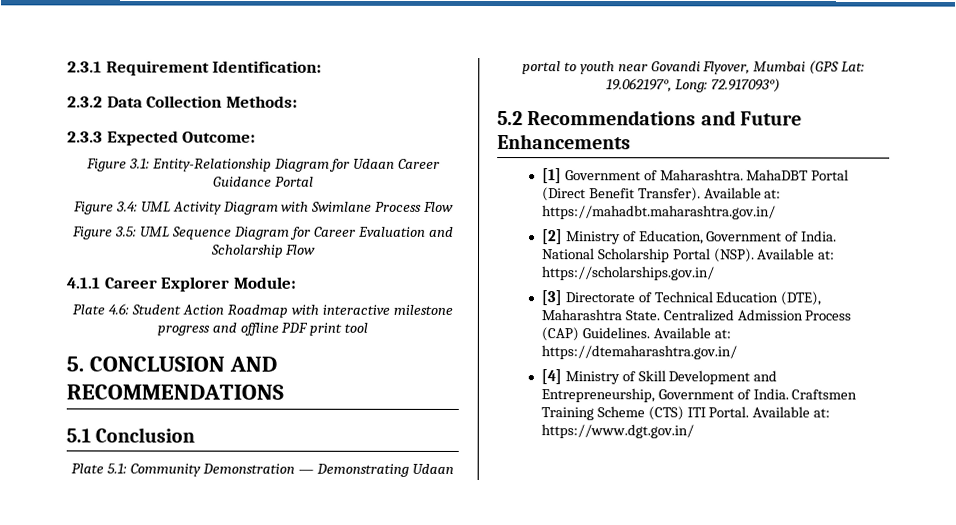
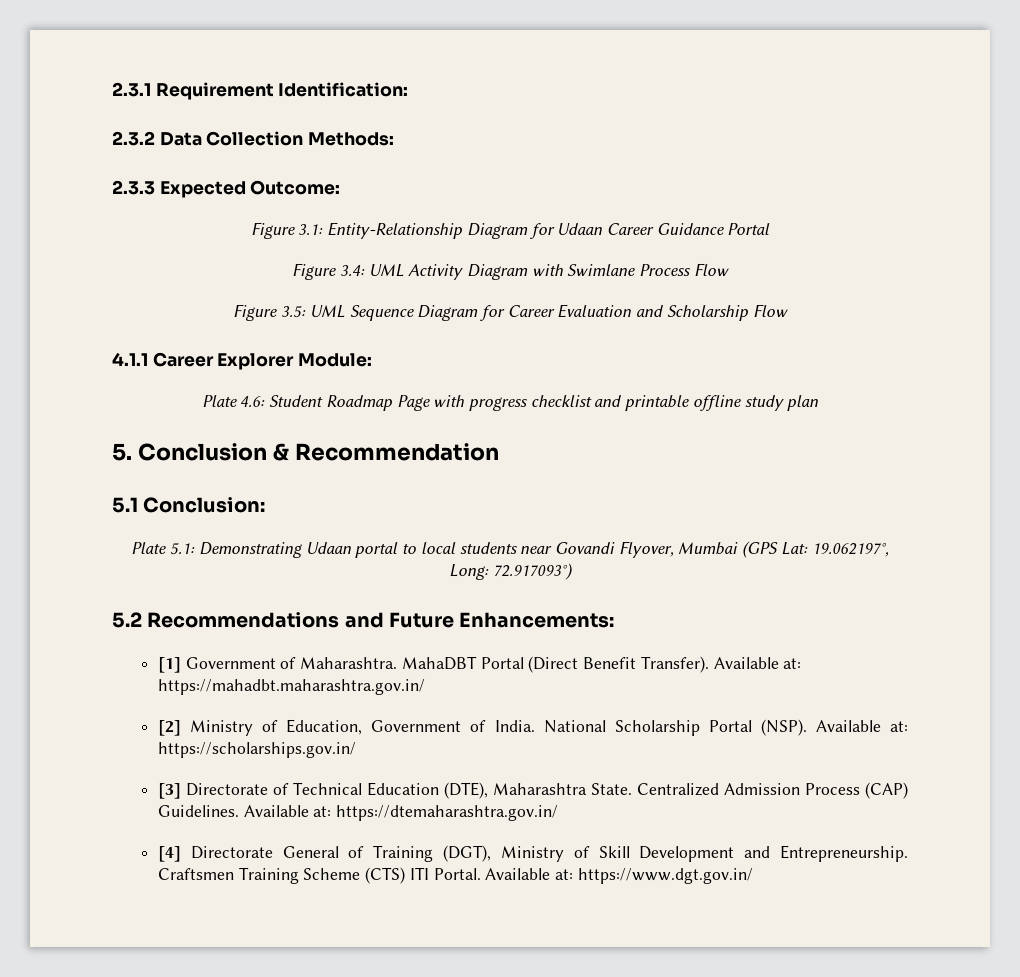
- Plate 4.6: Student Action Roadmap with interactive milestone progress and offline PDF print tool
- 5. CONCLUSION AND RECOMMENDATIONS
+ Plate 4.6: Student Roadmap Page with progress checklist and printable offline study plan
+ 5. Conclusion & Recommendation
- 5.1 Conclusion
+ 5.1 Conclusion:
- Plate 5.1: Community Demonstration — Demonstrating Udaan portal to youth near Govandi Flyover, Mumbai (GPS Lat: 19.062197°, Long: 72.917093°)
+ Plate 5.1: Demonstrating Udaan portal to local students near Govandi Flyover, Mumbai (GPS Lat: 19.062197°, Long: 72.917093°)
- 5.2 Recommendations and Future Enhancements
+ 5.2 Recommendations and Future Enhancements:
- [4] Ministry of Skill Development and Entrepreneurship, Government of India.
+ [4] Directorate General of Training (DGT), Ministry of Skill Development and Entrepreneurship.

